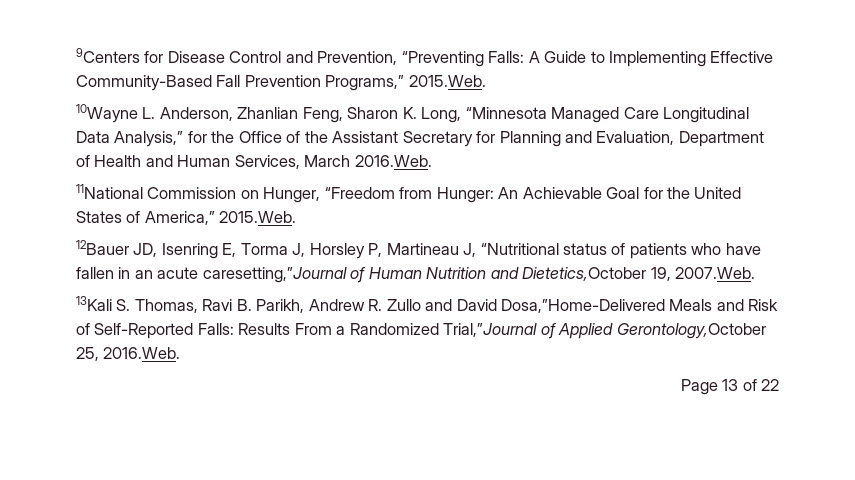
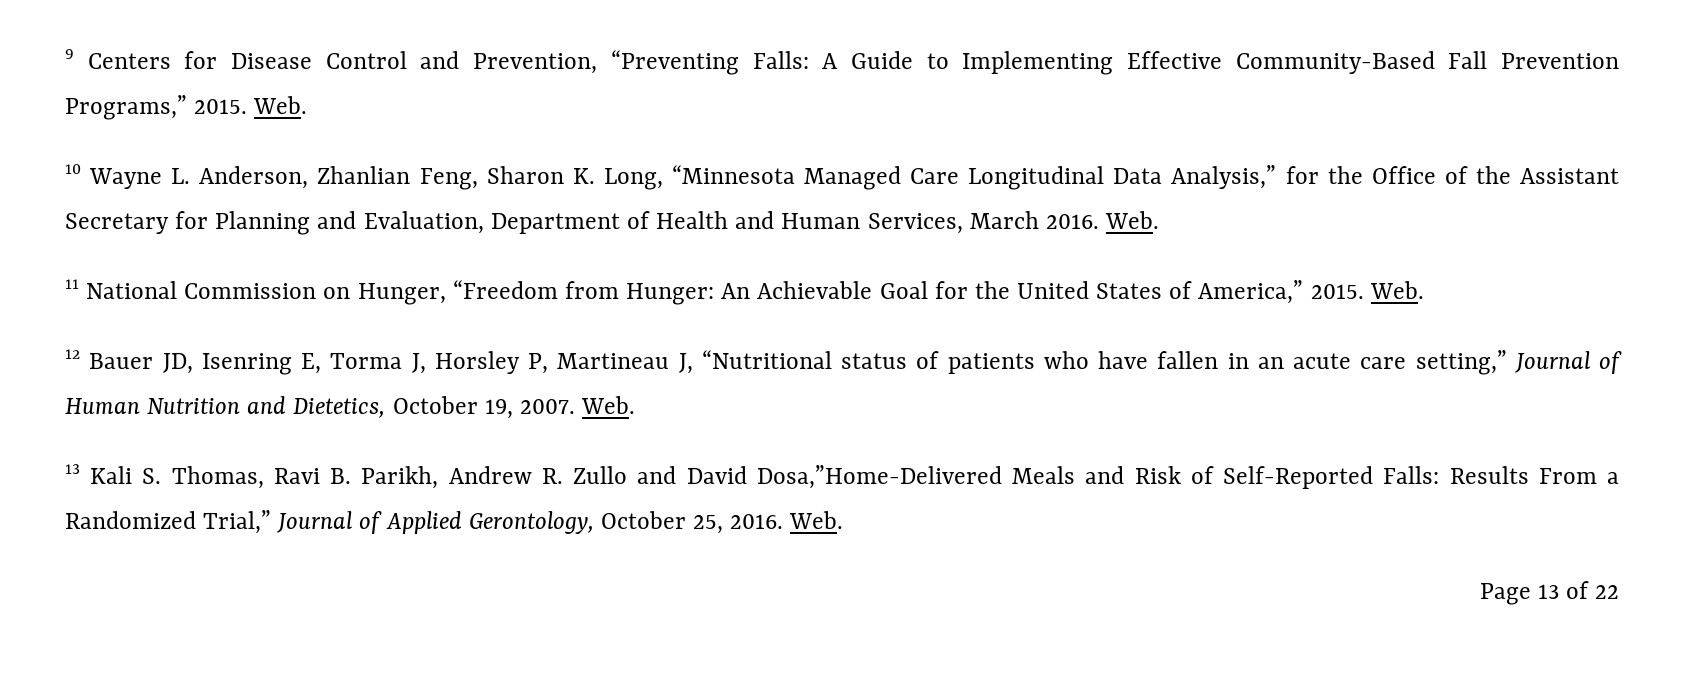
- 9Centers for Disease Control and Prevention, “Preventing Falls:
+ 9 Centers for Disease Control and Prevention, “Preventing Falls:
- A Guide to Implementing Effective Community-Based Fall Prevention Programs,” 2015.Web.
- 10Wayne L. Anderson, Zhanlian Feng, Sharon K. Long, “Minnesota Managed Care Longitudinal Data Analysis,” for the Office of the Assistant Secretary for Planning and Evaluation, Department of Health and Human Services, March 2016.Web.
- 11National Commission on Hunger, “Freedom from Hunger:
+ A Guide to Implementing Effective Community-Based Fall Prevention Programs,” 2015. Web.
+ 10 Wayne L. Anderson, Zhanlian Feng, Sharon K. Long, “Minnesota Managed Care Longitudinal Data Analysis,” for the Office of the Assistant Secretary for Planning and Evaluation, Department of Health and Human Services, March 2016. Web.
+ 11 National Commission on Hunger, “Freedom from Hunger:
- An Achievable Goal for the United States of America,” 2015.Web.
- 12Bauer JD, Isenring E, Torma J, Horsley P, Martineau J, “Nutritional status of patients who have fallen in an acute caresetting,”Journal of Human Nutrition and Dietetics,October 19, 2007.Web.
- 13Kali S. Thomas, Ravi B. Parikh, Andrew R. Zullo and David Dosa,”Home-Delivered Meals and Risk of Self-Reported Falls:
+ An Achievable Goal for the United States of America,” 2015. Web.
+ 12 Bauer JD, Isenring E, Torma J, Horsley P, Martineau J, “Nutritional status of patients who have fallen in an acute care setting,” Journal of Human Nutrition and Dietetics, October 19, 2007. Web.
+ 13 Kali S. Thomas, Ravi B. Parikh, Andrew R. Zullo and David Dosa,”Home-Delivered Meals and Risk of Self-Reported Falls:
- Results From a Randomized Trial,”Journal of Applied Gerontology,October 25, 2016.Web.
+ Results From a Randomized Trial,” Journal of Applied Gerontology, October 25, 2016. Web.

